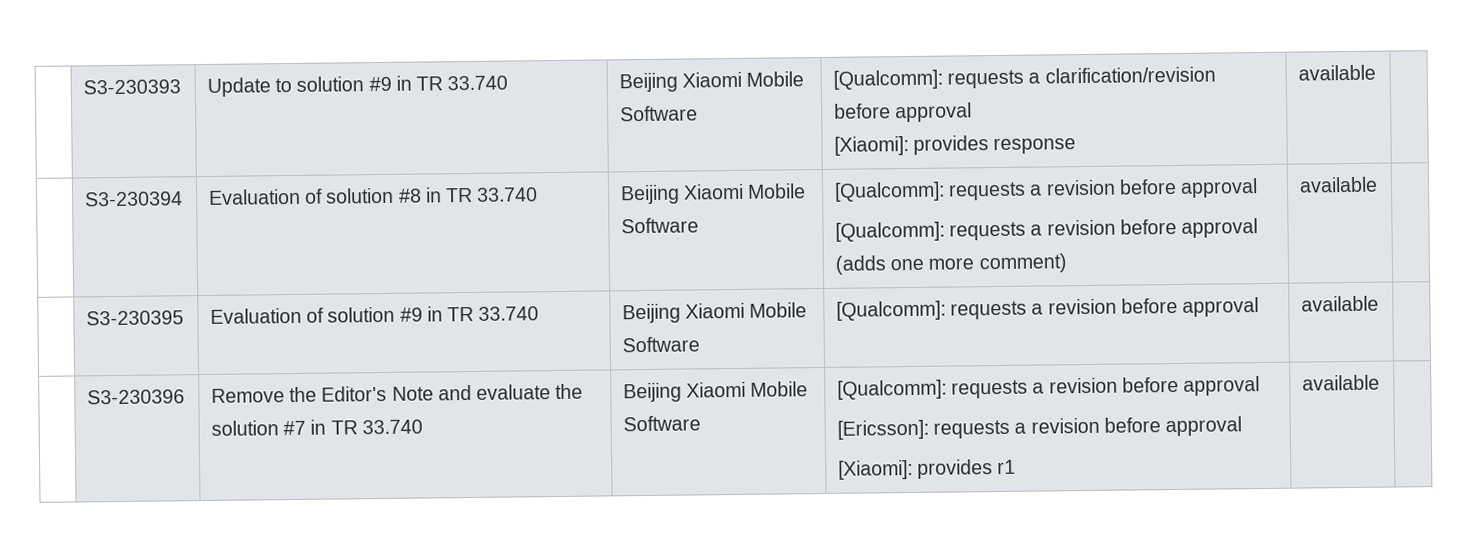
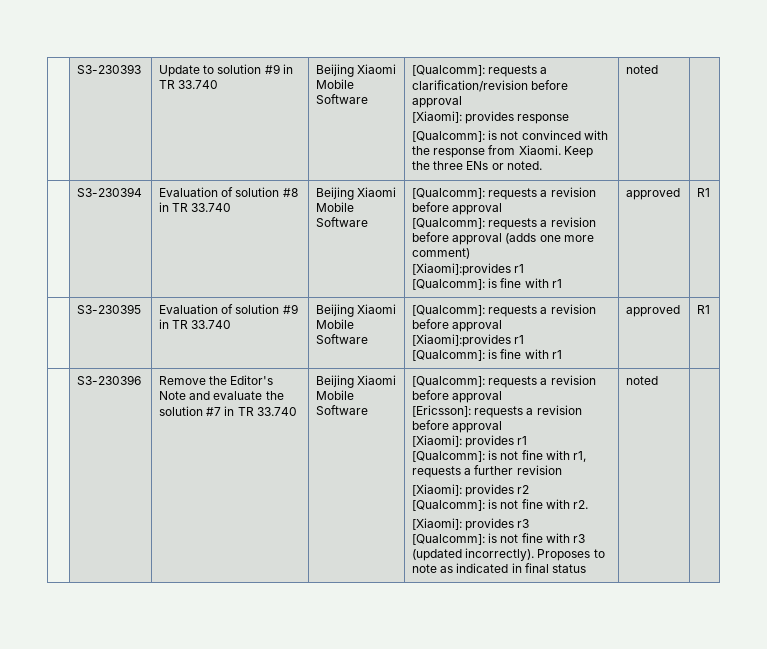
  | S3-230393 | Update to solution #9 in TR 33.740 | Beijing Xiaomi Mobile Software | [Qualcomm]: requests a clarification/revision before approval
- [Xiaomi]: provides response | available |
+ [Xiaomi]: provides response
+ [Qualcomm]: is not convinced with the response from Xiaomi. Keep the three ENs or noted. | noted |
  | S3-230394 | Evaluation of solution #8 in TR 33.740 | Beijing Xiaomi Mobile Software | [Qualcomm]: requests a revision before approval
- [Qualcomm]: requests a revision before approval (adds one more comment) | available |
+ [Qualcomm]: requests a revision before approval (adds one more comment)
+ [Xiaomi]:provides r1
+ [Qualcomm]: is fine with r1 | approved | R1
- | S3-230395 | Evaluation of solution #9 in TR 33.740 | Beijing Xiaomi Mobile Software | [Qualcomm]: requests a revision before approval | available |
+ | S3-230395 | Evaluation of solution #9 in TR 33.740 | Beijing Xiaomi Mobile Software | [Qualcomm]: requests a revision before approval
+ [Xiaomi]:provides r1
+ [Qualcomm]: is fine with r1 | approved | R1
- [Xiaomi]: provides r1 | available
+ [Xiaomi]: provides r1
+ [Qualcomm]: is not fine with r1, requests a further revision
+ [Xiaomi]: provides r2
+ [Qualcomm]: is not fine with r2.
+ [Xiaomi]: provides r3
+ [Qualcomm]: is not fine with r3 (updated incorrectly). Proposes to note as indicated in final status | noted

